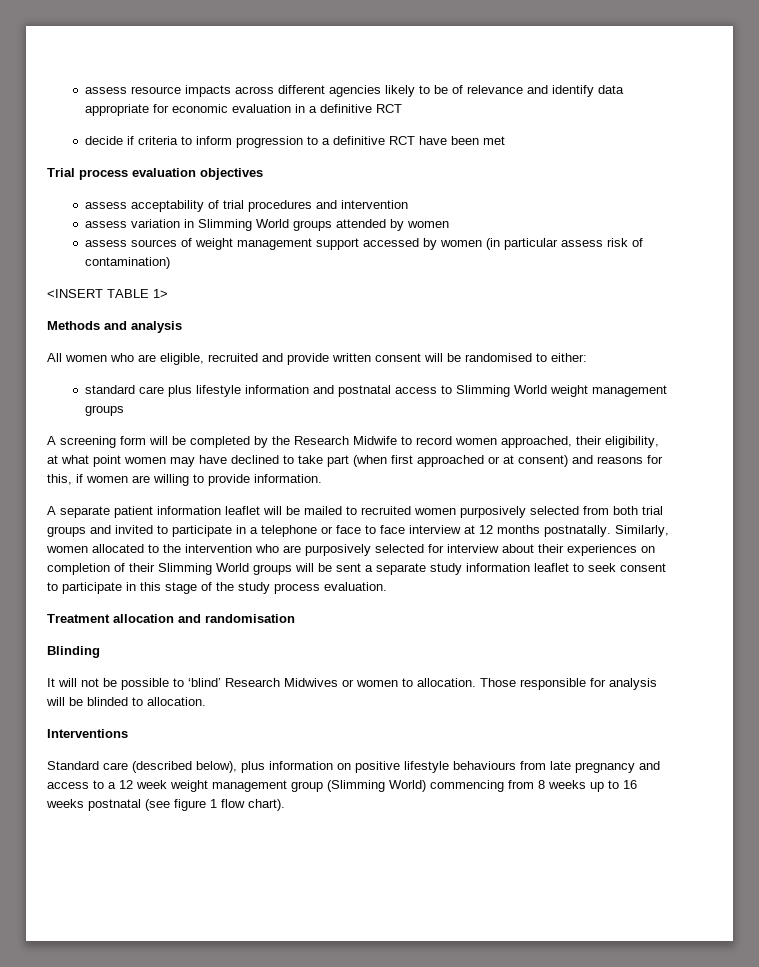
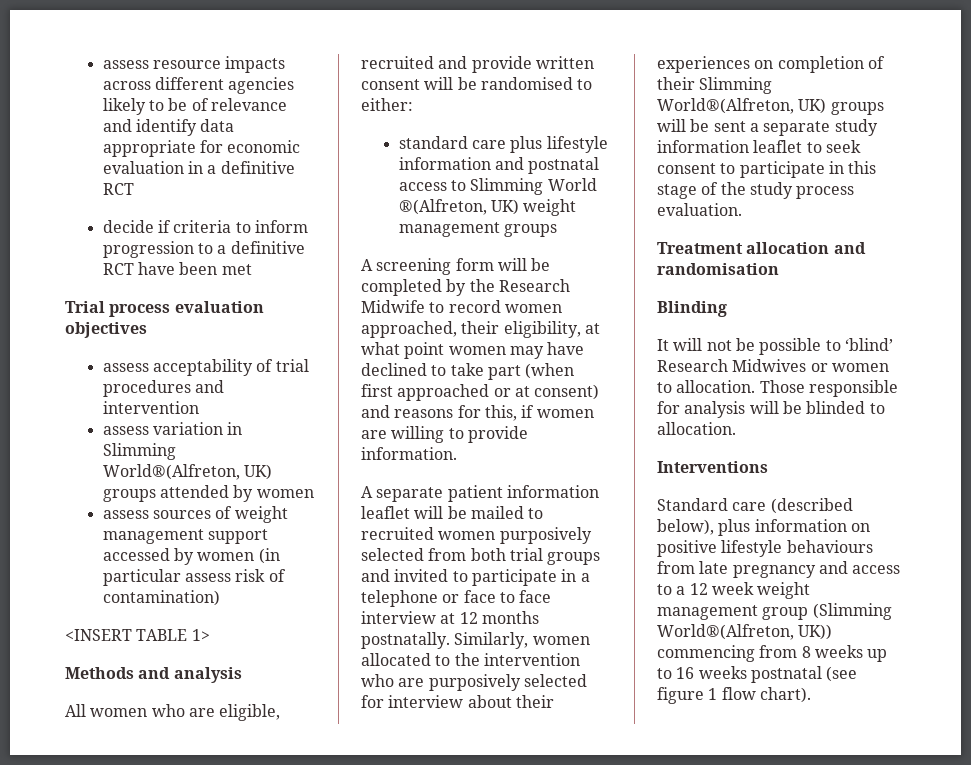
- assess variation in Slimming World groups attended by women
+ assess variation in Slimming World®(Alfreton, UK) groups attended by women
- standard care plus lifestyle information and postnatal access to Slimming World weight management groups
+ standard care plus lifestyle information and postnatal access to Slimming World ®(Alfreton, UK) weight management groups
- Similarly, women allocated to the intervention who are purposively selected for interview about their experiences on completion of their Slimming World groups will be sent a separate study information leaflet to seek consent to participate in this stage of the study process evaluation.
+ Similarly, women allocated to the intervention who are purposively selected for interview about their experiences on completion of their Slimming World®(Alfreton, UK) groups will be sent a separate study information leaflet to seek consent to participate in this stage of the study process evaluation.
- Standard care (described below), plus information on positive lifestyle behaviours from late pregnancy and access to a 12 week weight management group (Slimming World) commencing from 8 weeks up to 16 weeks postnatal (see figure 1 flow chart).
+ Standard care (described below), plus information on positive lifestyle behaviours from late pregnancy and access to a 12 week weight management group (Slimming World®(Alfreton, UK)) commencing from 8 weeks up to 16 weeks postnatal (see figure 1 flow chart).

